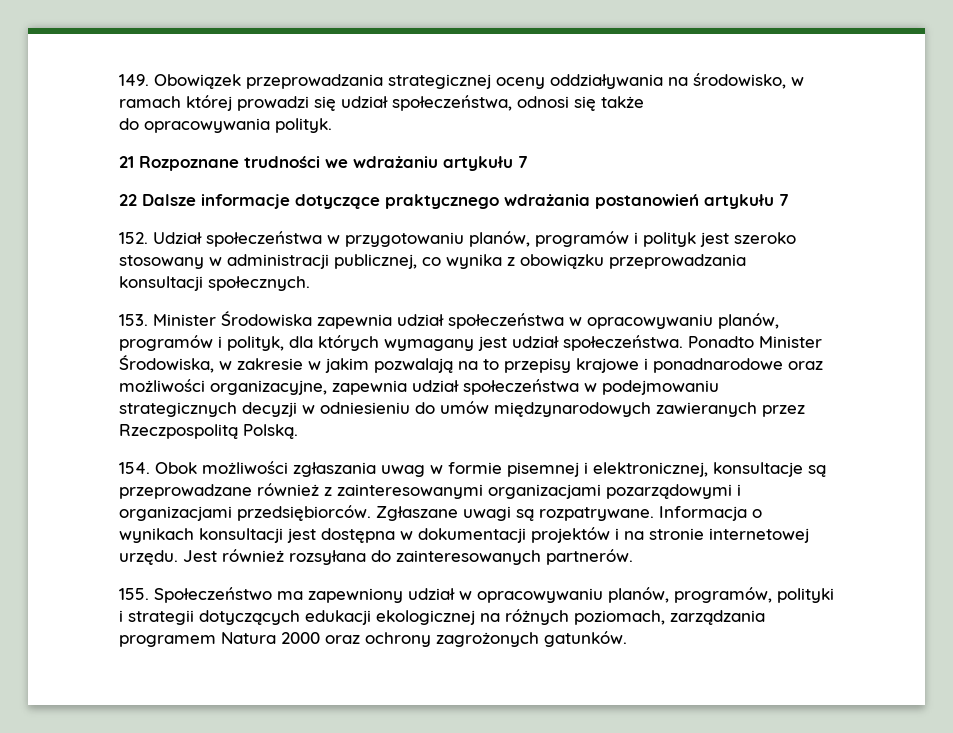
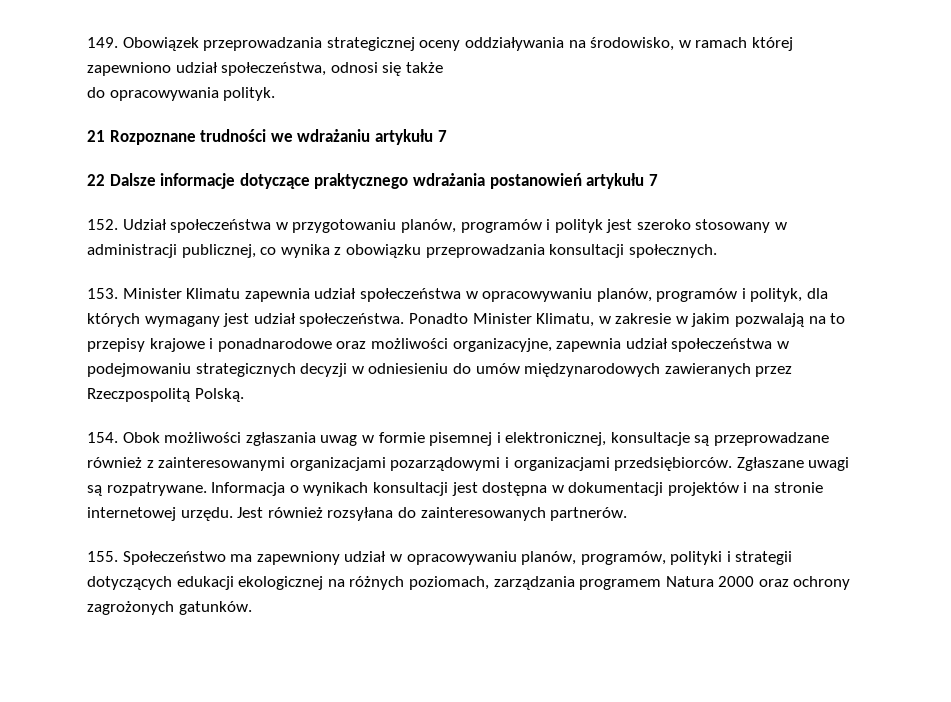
- 149. Obowiązek przeprowadzania strategicznej oceny oddziaływania na środowisko, w ramach której prowadzi się udział społeczeństwa, odnosi się także
+ 149. Obowiązek przeprowadzania strategicznej oceny oddziaływania na środowisko, w ramach której zapewniono udział społeczeństwa, odnosi się także
- 153. Minister Środowiska zapewnia udział społeczeństwa w opracowywaniu planów, programów i polityk, dla których wymagany jest udział społeczeństwa.
+ 153. Minister Klimatu zapewnia udział społeczeństwa w opracowywaniu planów, programów i polityk, dla których wymagany jest udział społeczeństwa.
- Ponadto Minister Środowiska, w zakresie w jakim pozwalają na to przepisy krajowe i ponadnarodowe oraz możliwości organizacyjne, zapewnia udział społeczeństwa w podejmowaniu strategicznych decyzji w odniesieniu do umów międzynarodowych zawieranych przez Rzeczpospolitą Polską.
+ Ponadto Minister Klimatu, w zakresie w jakim pozwalają na to przepisy krajowe i ponadnarodowe oraz możliwości organizacyjne, zapewnia udział społeczeństwa w podejmowaniu strategicznych decyzji w odniesieniu do umów międzynarodowych zawieranych przez Rzeczpospolitą Polską.

